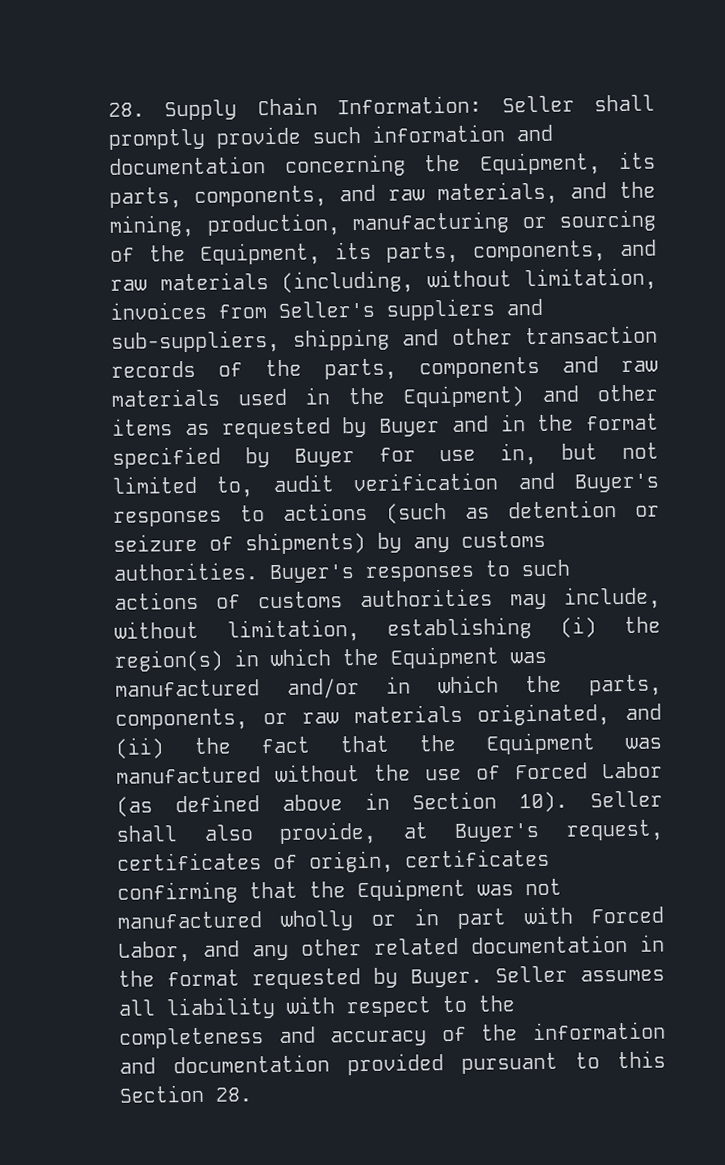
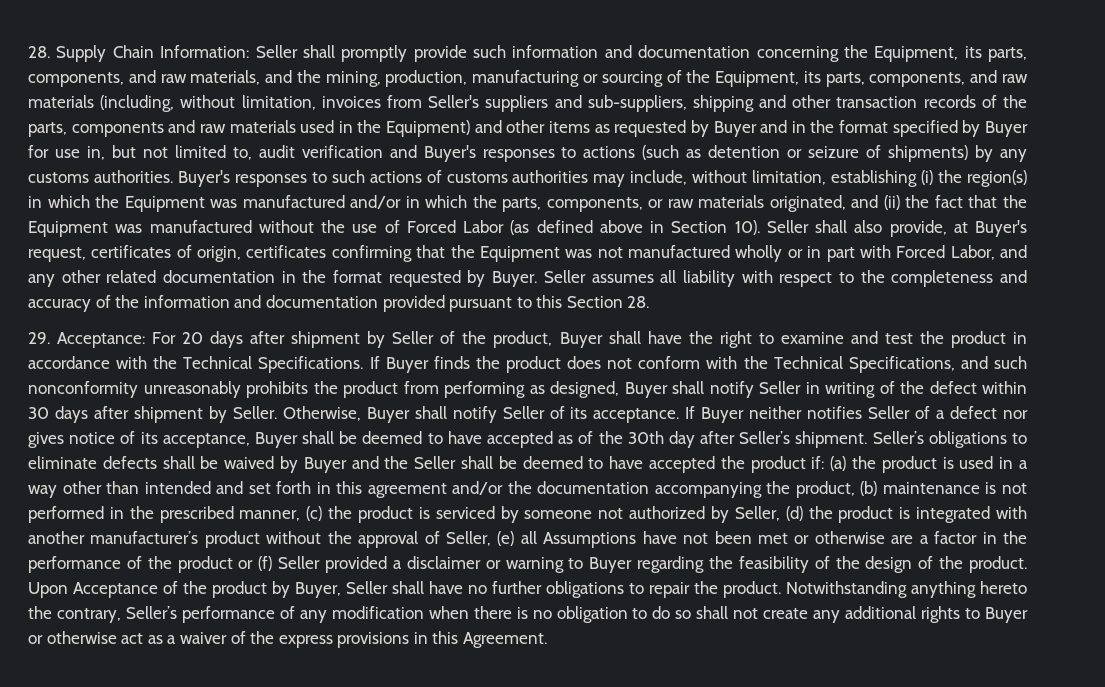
+ 29. Acceptance: For 20 days after shipment by Seller of the product, Buyer shall have the right to examine and test the product in accordance with the Technical Specifications. If Buyer finds the product does not conform with the Technical Specifications, and such nonconformity unreasonably prohibits the product from performing as designed, Buyer shall notify Seller in writing of the defect within 30 days after shipment by Seller. Otherwise, Buyer shall notify Seller of its acceptance. If Buyer neither notifies Seller of a defect nor gives notice of its acceptance, Buyer shall be deemed to have accepted as of the 30th day after Seller’s shipment. Seller’s obligations to eliminate defects shall be waived by Buyer and the Seller shall be deemed to have accepted the product if: (a) the product is used in a way other than intended and set forth in this agreement and/or the documentation accompanying the product, (b) maintenance is not performed in the prescribed manner, (c) the product is serviced by someone not authorized by Seller, (d) the product is integrated with another manufacturer’s product without the approval of Seller, (e) all Assumptions have not been met or otherwise are a factor in the performance of the product or (f) Seller provided a disclaimer or warning to Buyer regarding the feasibility of the design of the product. Upon Acceptance of the product by Buyer, Seller shall have no further obligations to repair the product. Notwithstanding anything hereto the contrary, Seller’s performance of any modification when there is no obligation to do so shall not create any additional rights to Buyer or otherwise act as a waiver of the express provisions in this Agreement.

